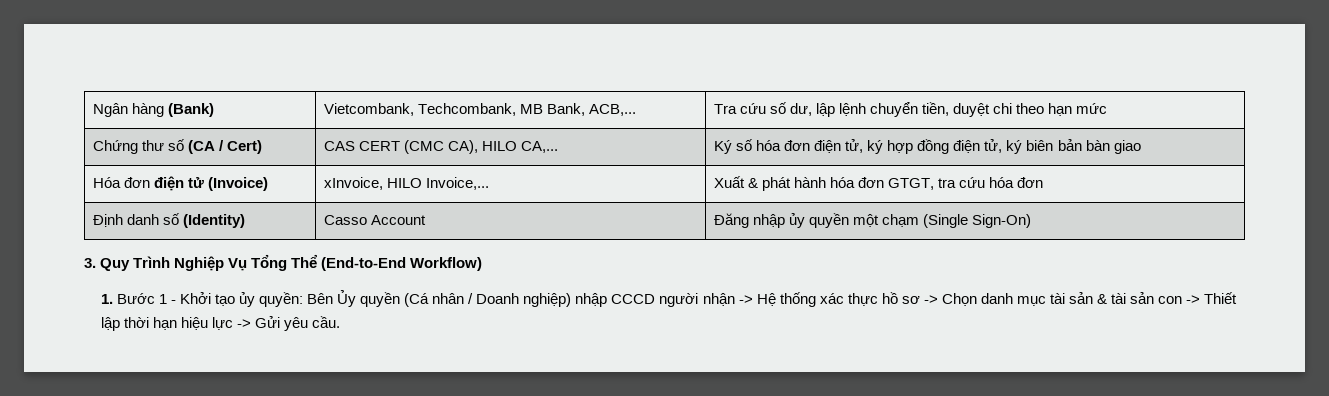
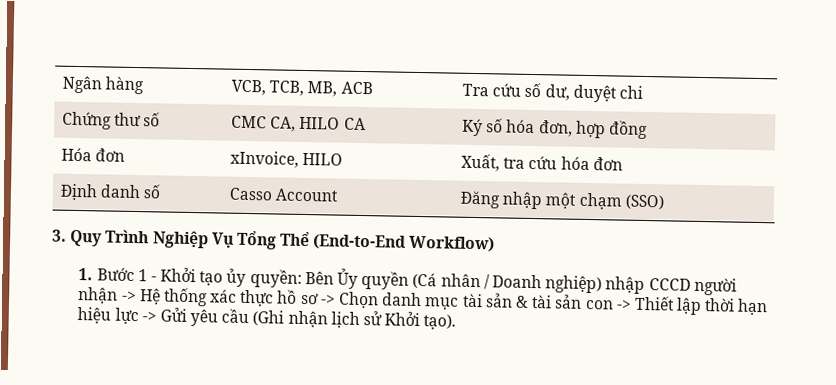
- Ngân hàng (Bank) | Vietcombank, Techcombank, MB Bank, ACB,... | Tra cứu số dư, lập lệnh chuyển tiền, duyệt chi theo hạn mức
+ Ngân hàng | VCB, TCB, MB, ACB | Tra cứu số dư, duyệt chi
- Chứng thư số (CA / Cert) | CAS CERT (CMC CA), HILO CA,... | Ký số hóa đơn điện tử, ký hợp đồng điện tử, ký biên bản bàn giao
+ Chứng thư số | CMC CA, HILO CA | Ký số hóa đơn, hợp đồng
- Hóa đơn điện tử (Invoice) | xInvoice, HILO Invoice,... | Xuất & phát hành hóa đơn GTGT, tra cứu hóa đơn
+ Hóa đơn | xInvoice, HILO | Xuất, tra cứu hóa đơn
- Định danh số (Identity) | Casso Account | Đăng nhập ủy quyền một chạm (Single Sign-On)
+ Định danh số | Casso Account | Đăng nhập một chạm (SSO)
- 1. Bước 1 - Khởi tạo ủy quyền: Bên Ủy quyền (Cá nhân / Doanh nghiệp) nhập CCCD người nhận -> Hệ thống xác thực hồ sơ -> Chọn danh mục tài sản & tài sản con -> Thiết lập thời hạn hiệu lực -> Gửi yêu cầu.
+ 1. Bước 1 - Khởi tạo ủy quyền: Bên Ủy quyền (Cá nhân / Doanh nghiệp) nhập CCCD người nhận -> Hệ thống xác thực hồ sơ -> Chọn danh mục tài sản & tài sản con -> Thiết lập thời hạn hiệu lực -> Gửi yêu cầu (Ghi nhận lịch sử Khởi tạo).

